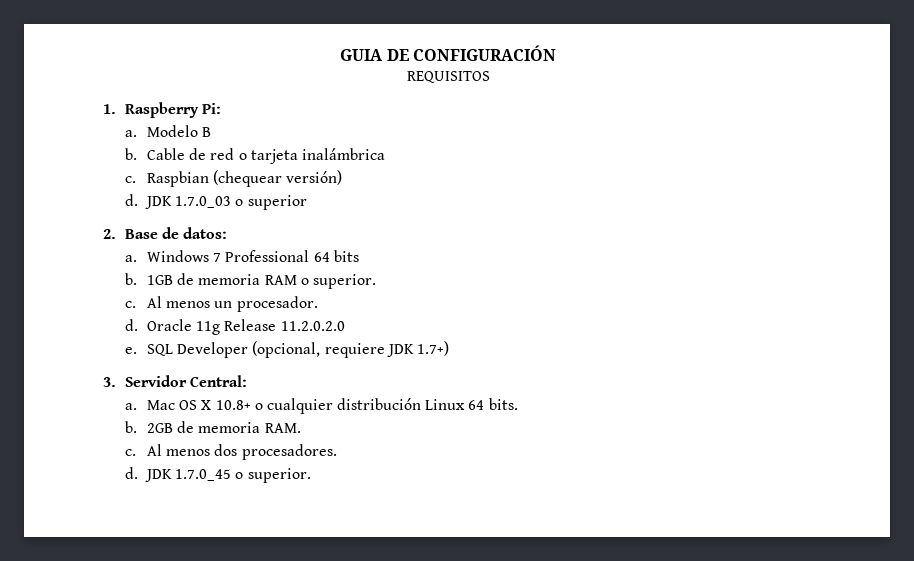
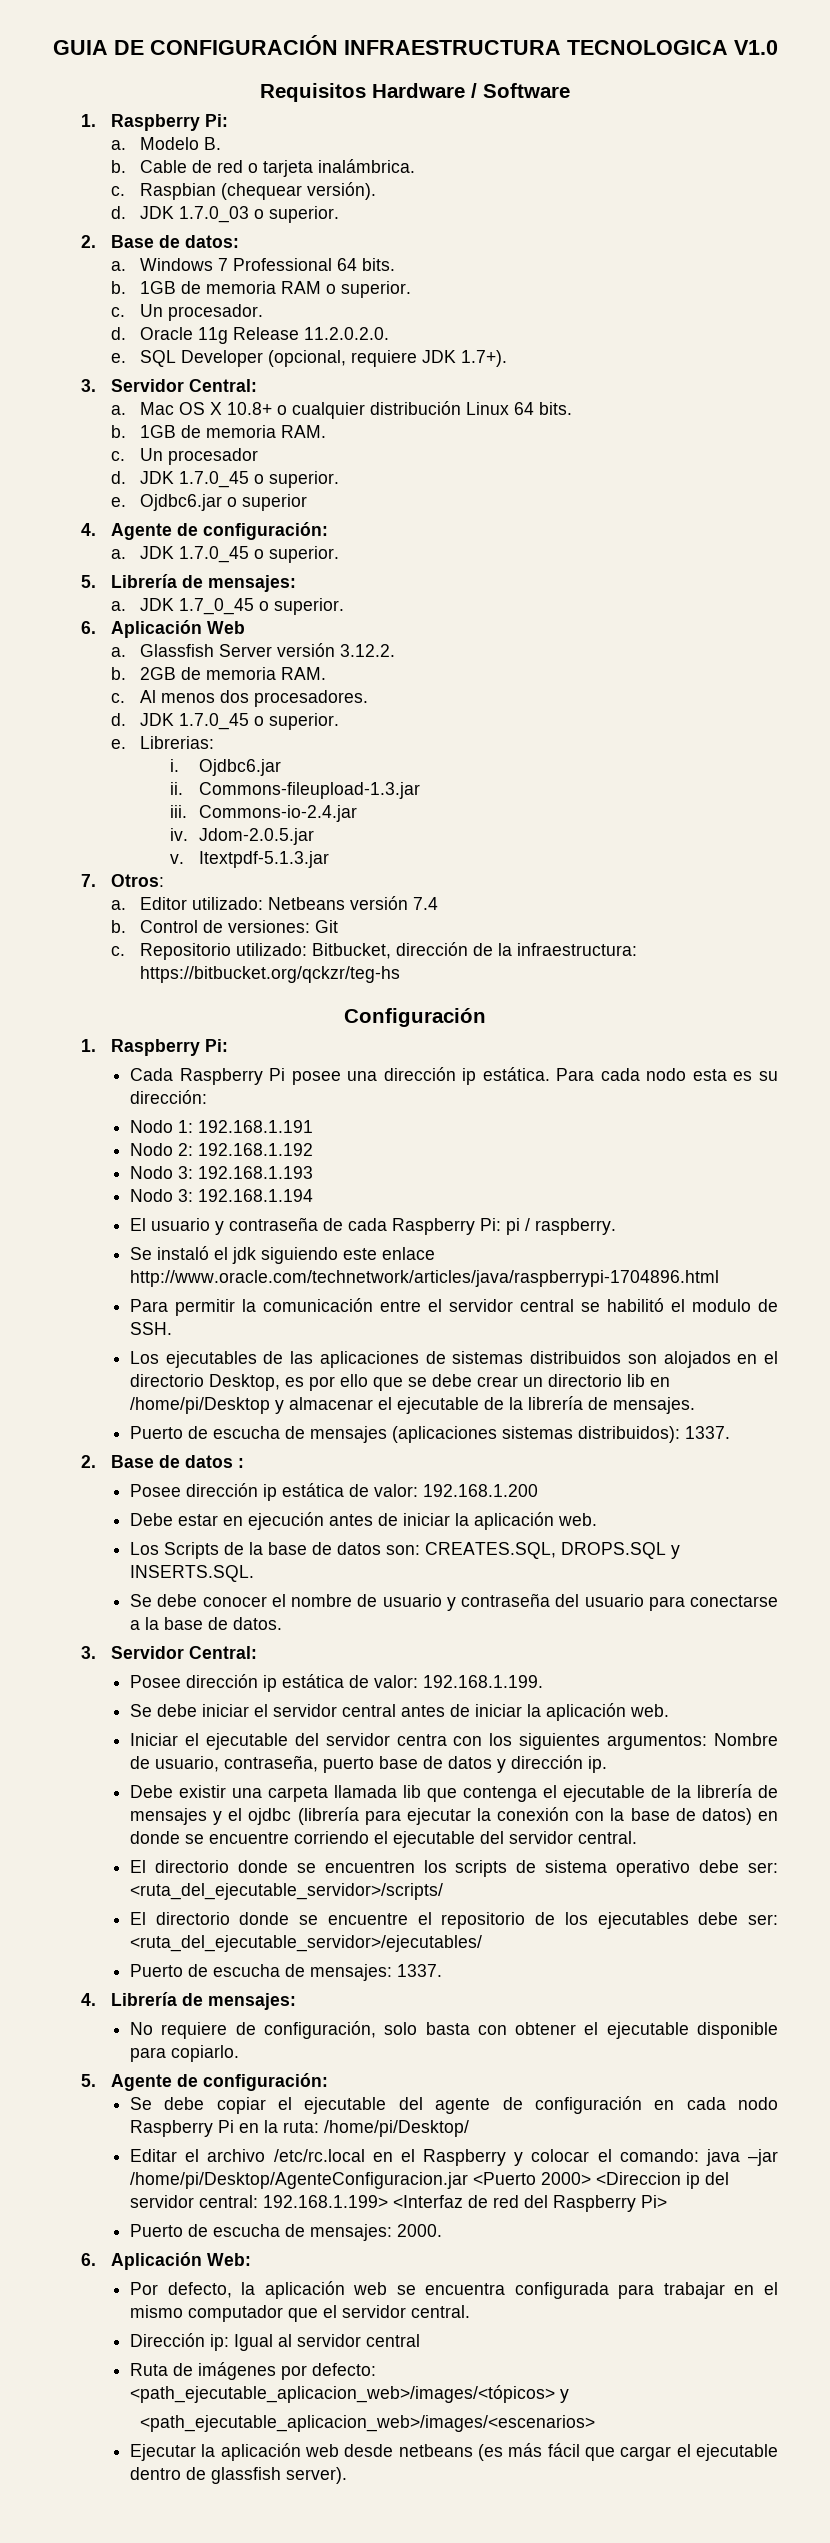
- GUIA DE CONFIGURACIÓN
- REQUISITOS
+ GUIA DE CONFIGURACIÓN INFRAESTRUCTURA TECNOLOGICA V1.0
+ Requisitos Hardware / Software
- Modelo B
+ Modelo B.
- Cable de red o tarjeta inalámbrica
+ Cable de red o tarjeta inalámbrica.
- Raspbian (chequear versión)
+ Raspbian (chequear versión).
- JDK 1.7.0_03 o superior
+ JDK 1.7.0_03 o superior.
- Windows 7 Professional 64 bits
+ Windows 7 Professional 64 bits.
- Al menos un procesador.
+ Un procesador.
- Oracle 11g Release 11.2.0.2.0
+ Oracle 11g Release 11.2.0.2.0.
- SQL Developer (opcional, requiere JDK 1.7+)
+ SQL Developer (opcional, requiere JDK 1.7+).
+ b. 1GB de memoria RAM.
+ c. Un procesador
+ d. JDK 1.7.0_45 o superior.
+ e. Ojdbc6.jar o superior
+ 4. Agente de configuración:
+ a. JDK 1.7.0_45 o superior.
+ 5. Librería de mensajes:
+ a. JDK 1.7_0_45 o superior.
+ 6. Aplicación Web
+ a. Glassfish Server versión 3.12.2.
+ e. Librerias:
+ i. Ojdbc6.jar
+ ii. Commons-fileupload-1.3.jar
+ iii. Commons-io-2.4.jar
+ iv. Jdom-2.0.5.jar
+ v. Itextpdf-5.1.3.jar
+ 7. Otros:
+ a. Editor utilizado: Netbeans versión 7.4
+ b. Control de versiones: Git
+ c. Repositorio utilizado: Bitbucket, dirección de la infraestructura: https://bitbucket.org/qckzr/teg-hs
+ Configuración
+ 1. Raspberry Pi:
+ Cada Raspberry Pi posee una dirección ip estática. Para cada nodo esta es su dirección:
+ Nodo 1: 192.168.1.191
+ Nodo 2: 192.168.1.192
+ Nodo 3: 192.168.1.193
+ Nodo 3: 192.168.1.194
+ El usuario y contraseña de cada Raspberry Pi: pi / raspberry.
+ Se instaló el jdk siguiendo este enlace http://www.oracle.com/technetwork/articles/java/raspberrypi-1704896.html
+ Para permitir la comunicación entre el servidor central se habilitó el modulo de SSH.
+ Los ejecutables de las aplicaciones de sistemas distribuidos son alojados en el directorio Desktop, es por ello que se debe crear un directorio lib en /home/pi/Desktop y almacenar el ejecutable de la librería de mensajes.
+ Puerto de escucha de mensajes (aplicaciones sistemas distribuidos): 1337.
+ 2. Base de datos :
+ Posee dirección ip estática de valor: 192.168.1.200
+ Debe estar en ejecución antes de iniciar la aplicación web.
+ Los Scripts de la base de datos son: CREATES.SQL, DROPS.SQL y INSERTS.SQL.
+ Se debe conocer el nombre de usuario y contraseña del usuario para conectarse a la base de datos.
+ 3. Servidor Central:
+ Posee dirección ip estática de valor: 192.168.1.199.
+ Se debe iniciar el servidor central antes de iniciar la aplicación web.
+ Iniciar el ejecutable del servidor centra con los siguientes argumentos: Nombre de usuario, contraseña, puerto base de datos y dirección ip.
+ Debe existir una carpeta llamada lib que contenga el ejecutable de la librería de mensajes y el ojdbc (librería para ejecutar la conexión con la base de datos) en donde se encuentre corriendo el ejecutable del servidor central.
+ El directorio donde se encuentren los scripts de sistema operativo debe ser: <ruta_del_ejecutable_servidor>/scripts/
+ El directorio donde se encuentre el repositorio de los ejecutables debe ser: <ruta_del_ejecutable_servidor>/ejecutables/
+ Puerto de escucha de mensajes: 1337.
+ 4. Librería de mensajes:
+ No requiere de configuración, solo basta con obtener el ejecutable disponible para copiarlo.
+ 5. Agente de configuración:
+ Se debe copiar el ejecutable del agente de configuración en cada nodo Raspberry Pi en la ruta: /home/pi/Desktop/
+ Editar el archivo /etc/rc.local en el Raspberry y colocar el comando: java –jar /home/pi/Desktop/AgenteConfiguracion.jar <Puerto 2000> <Direccion ip del servidor central: 192.168.1.199> <Interfaz de red del Raspberry Pi>
+ Puerto de escucha de mensajes: 2000.
+ 6. Aplicación Web:
+ Por defecto, la aplicación web se encuentra configurada para trabajar en el mismo computador que el servidor central.
+ Dirección ip: Igual al servidor central
+ Ruta de imágenes por defecto: <path_ejecutable_aplicacion_web>/images/<tópicos> y
+ <path_ejecutable_aplicacion_web>/images/<escenarios>
+ Ejecutar la aplicación web desde netbeans (es más fácil que cargar el ejecutable dentro de glassfish server).

